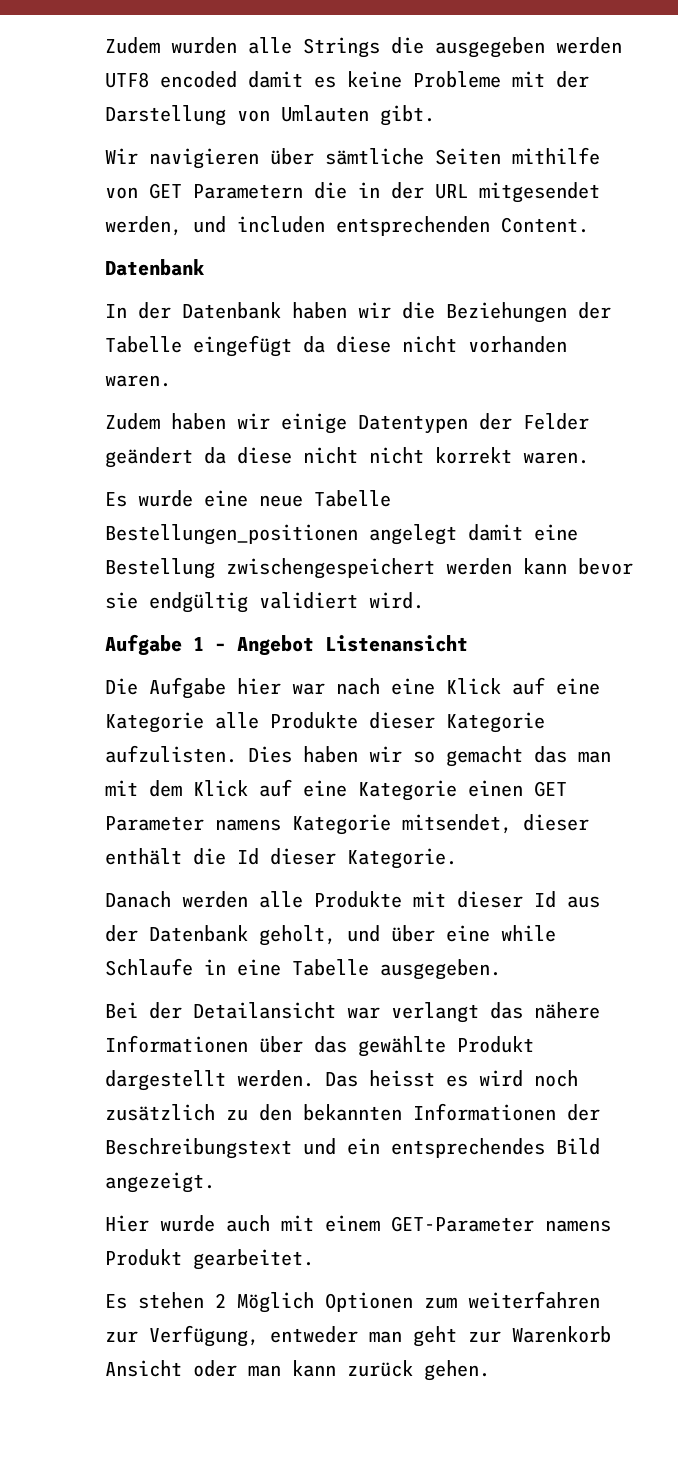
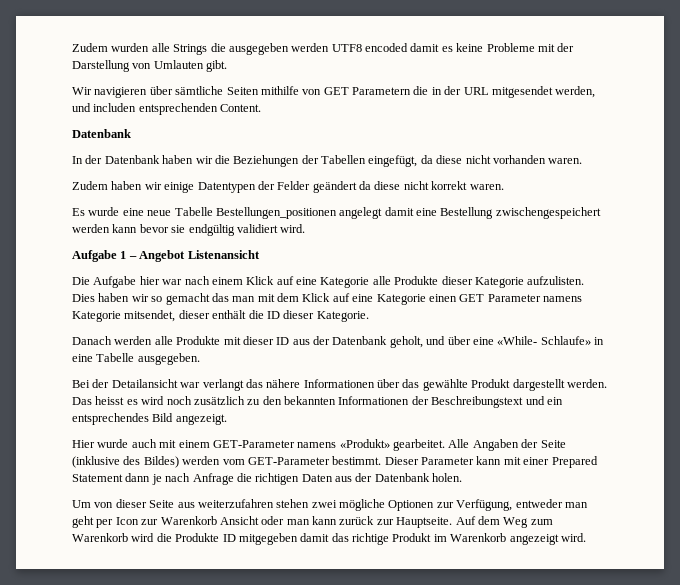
- In der Datenbank haben wir die Beziehungen der Tabelle eingefügt da diese nicht vorhanden waren.
+ In der Datenbank haben wir die Beziehungen der Tabellen eingefügt, da diese nicht vorhanden waren.
- Zudem haben wir einige Datentypen der Felder geändert da diese nicht nicht korrekt waren.
+ Zudem haben wir einige Datentypen der Felder geändert da diese nicht korrekt waren.
- Die Aufgabe hier war nach eine Klick auf eine Kategorie alle Produkte dieser Kategorie aufzulisten.
+ Die Aufgabe hier war nach einem Klick auf eine Kategorie alle Produkte dieser Kategorie aufzulisten.
- Dies haben wir so gemacht das man mit dem Klick auf eine Kategorie einen GET Parameter namens Kategorie mitsendet, dieser enthält die Id dieser Kategorie.
+ Dies haben wir so gemacht das man mit dem Klick auf eine Kategorie einen GET Parameter namens Kategorie mitsendet, dieser enthält die ID dieser Kategorie.
- Danach werden alle Produkte mit dieser Id aus der Datenbank geholt, und über eine while Schlaufe in eine Tabelle ausgegeben.
+ Danach werden alle Produkte mit dieser ID aus der Datenbank geholt, und über eine «While- Schlaufe» in eine Tabelle ausgegeben.
- Hier wurde auch mit einem GET-Parameter namens Produkt gearbeitet.
- Es stehen 2 Möglich Optionen zum weiterfahren zur Verfügung, entweder man geht zur Warenkorb Ansicht oder man kann zurück gehen.
+ Hier wurde auch mit einem GET-Parameter namens «Produkt» gearbeitet. Alle Angaben der Seite (inklusive des Bildes) werden vom GET-Parameter bestimmt. Dieser Parameter kann mit einer Prepared Statement dann je nach Anfrage die richtigen Daten aus der Datenbank holen.
+ Um von dieser Seite aus weiterzufahren stehen zwei mögliche Optionen zur Verfügung, entweder man geht per Icon zur Warenkorb Ansicht oder man kann zurück zur Hauptseite. Auf dem Weg zum Warenkorb wird die Produkte ID mitgegeben damit das richtige Produkt im Warenkorb angezeigt wird.

